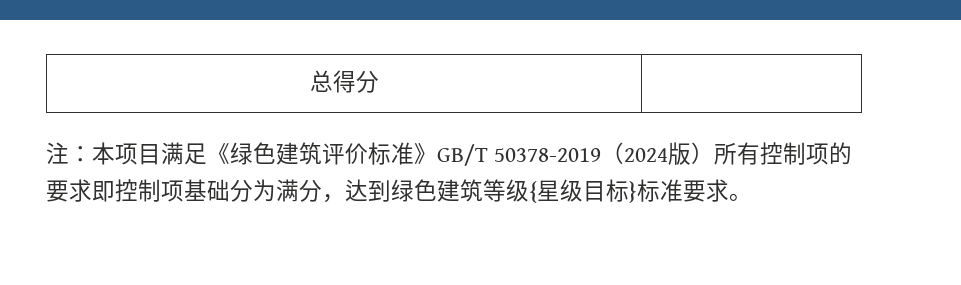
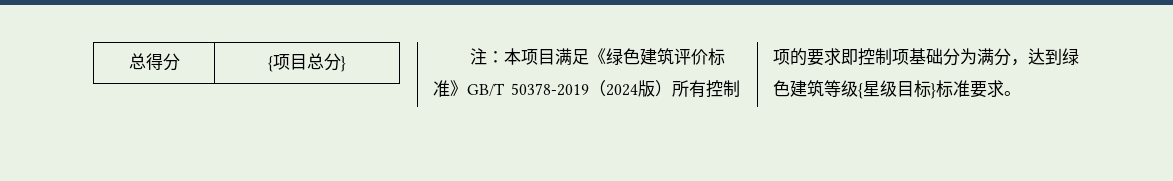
- 总得分 |
+ 总得分 | {项目总分}

